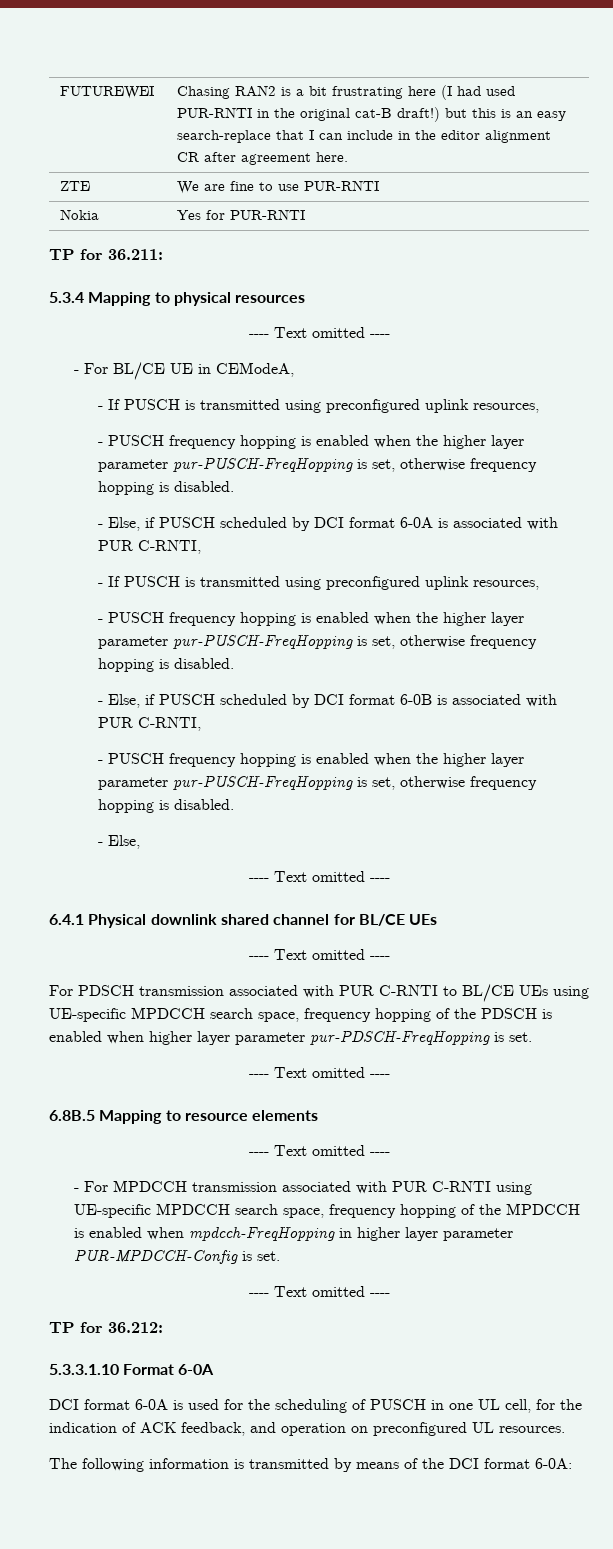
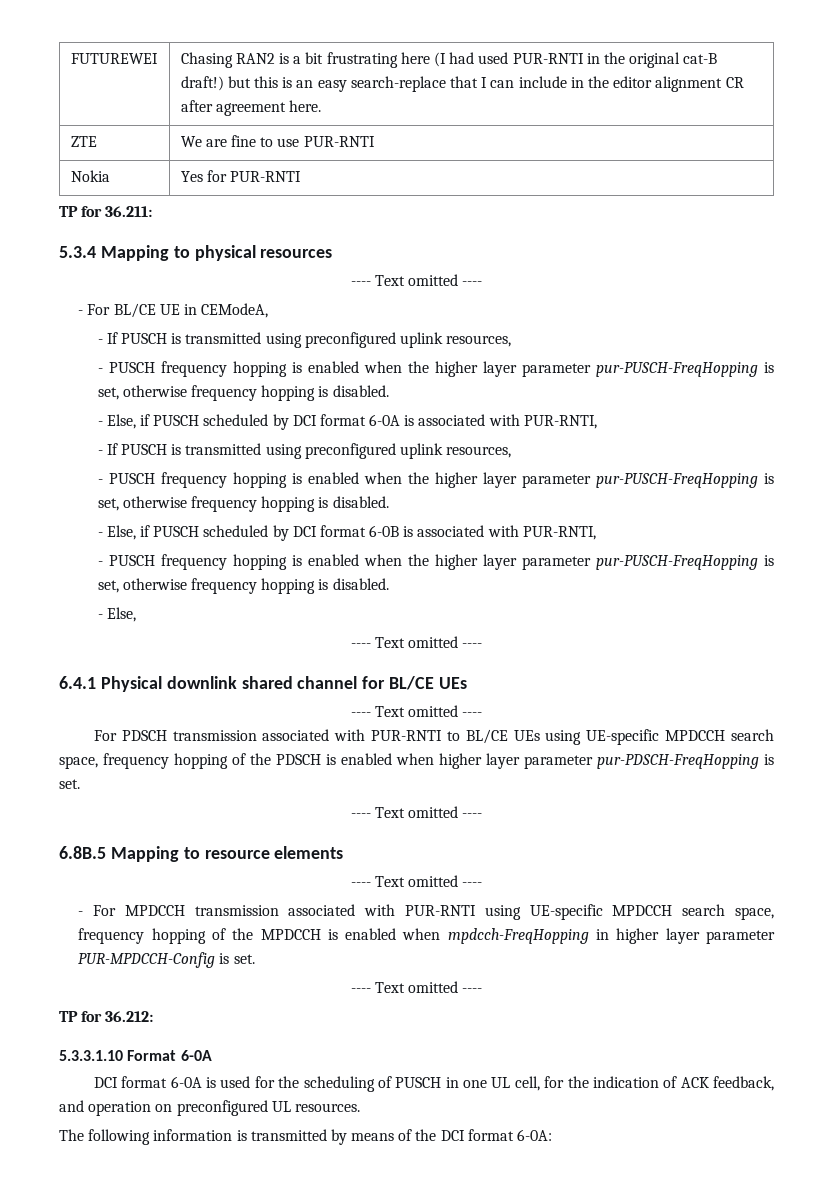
- - Else, if PUSCH scheduled by DCI format 6-0A is associated with PUR C-RNTI,
+ - Else, if PUSCH scheduled by DCI format 6-0A is associated with PUR-RNTI,
- - Else, if PUSCH scheduled by DCI format 6-0B is associated with PUR C-RNTI,
+ - Else, if PUSCH scheduled by DCI format 6-0B is associated with PUR-RNTI,
- For PDSCH transmission associated with PUR C-RNTI to BL/CE UEs using UE-specific MPDCCH search space, frequency hopping of the PDSCH is enabled when higher layer parameter pur-PDSCH-FreqHopping is set.
+ For PDSCH transmission associated with PUR-RNTI to BL/CE UEs using UE-specific MPDCCH search space, frequency hopping of the PDSCH is enabled when higher layer parameter pur-PDSCH-FreqHopping is set.
- - For MPDCCH transmission associated with PUR C-RNTI using UE-specific MPDCCH search space, frequency hopping of the MPDCCH is enabled when mpdcch-FreqHopping in higher layer parameter PUR-MPDCCH-Config is set.
+ - For MPDCCH transmission associated with PUR-RNTI using UE-specific MPDCCH search space, frequency hopping of the MPDCCH is enabled when mpdcch-FreqHopping in higher layer parameter PUR-MPDCCH-Config is set.

